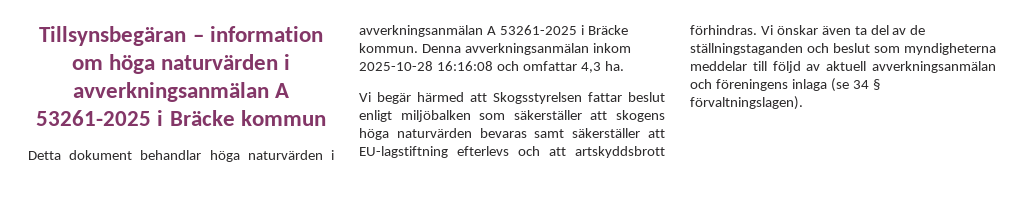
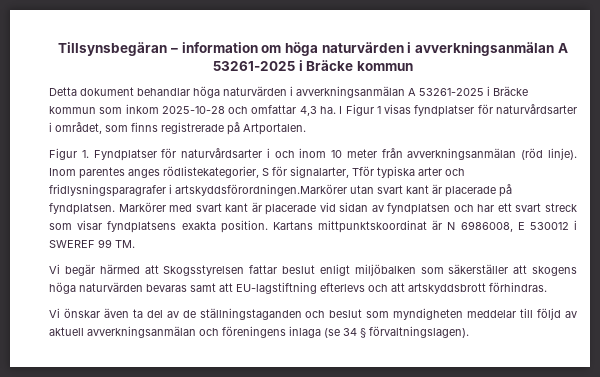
- Detta dokument behandlar höga naturvärden i avverkningsanmälan A 53261-2025 i Bräcke kommun. Denna avverkningsanmälan inkom 2025-10-28 16:16:08 och omfattar 4,3 ha.
+ Detta dokument behandlar höga naturvärden i avverkningsanmälan A 53261-2025 i Bräcke kommun som inkom 2025-10-28 och omfattar 4,3 ha. I Figur 1 visas fyndplatser för naturvårdsarter i området, som finns registrerade på Artportalen.
+ Figur 1. Fyndplatser för naturvårdsarter i och inom 10 meter från avverkningsanmälan (röd linje). Inom parentes anges rödlistekategorier, S för signalarter, Tför typiska arter och fridlysningsparagrafer i artskyddsförordningen.Markörer utan svart kant är placerade på fyndplatsen. Markörer med svart kant är placerade vid sidan av fyndplatsen och har ett svart streck som visar fyndplatsens exakta position. Kartans mittpunktskoordinat är N 6986008, E 530012 i SWEREF 99 TM.
- Vi begär härmed att Skogsstyrelsen fattar beslut enligt miljöbalken som säkerställer att skogens höga naturvärden bevaras samt säkerställer att EU-lagstiftning efterlevs och att artskyddsbrott förhindras. Vi önskar även ta del av de ställningstaganden och beslut som myndigheterna meddelar till följd av aktuell avverkningsanmälan och föreningens inlaga (se 34 § förvaltningslagen).
+ Vi begär härmed att Skogsstyrelsen fattar beslut enligt miljöbalken som säkerställer att skogens höga naturvärden bevaras samt att EU-lagstiftning efterlevs och att artskyddsbrott förhindras.
+ Vi önskar även ta del av de ställningstaganden och beslut som myndigheten meddelar till följd av aktuell avverkningsanmälan och föreningens inlaga (se 34 § förvaltningslagen).

